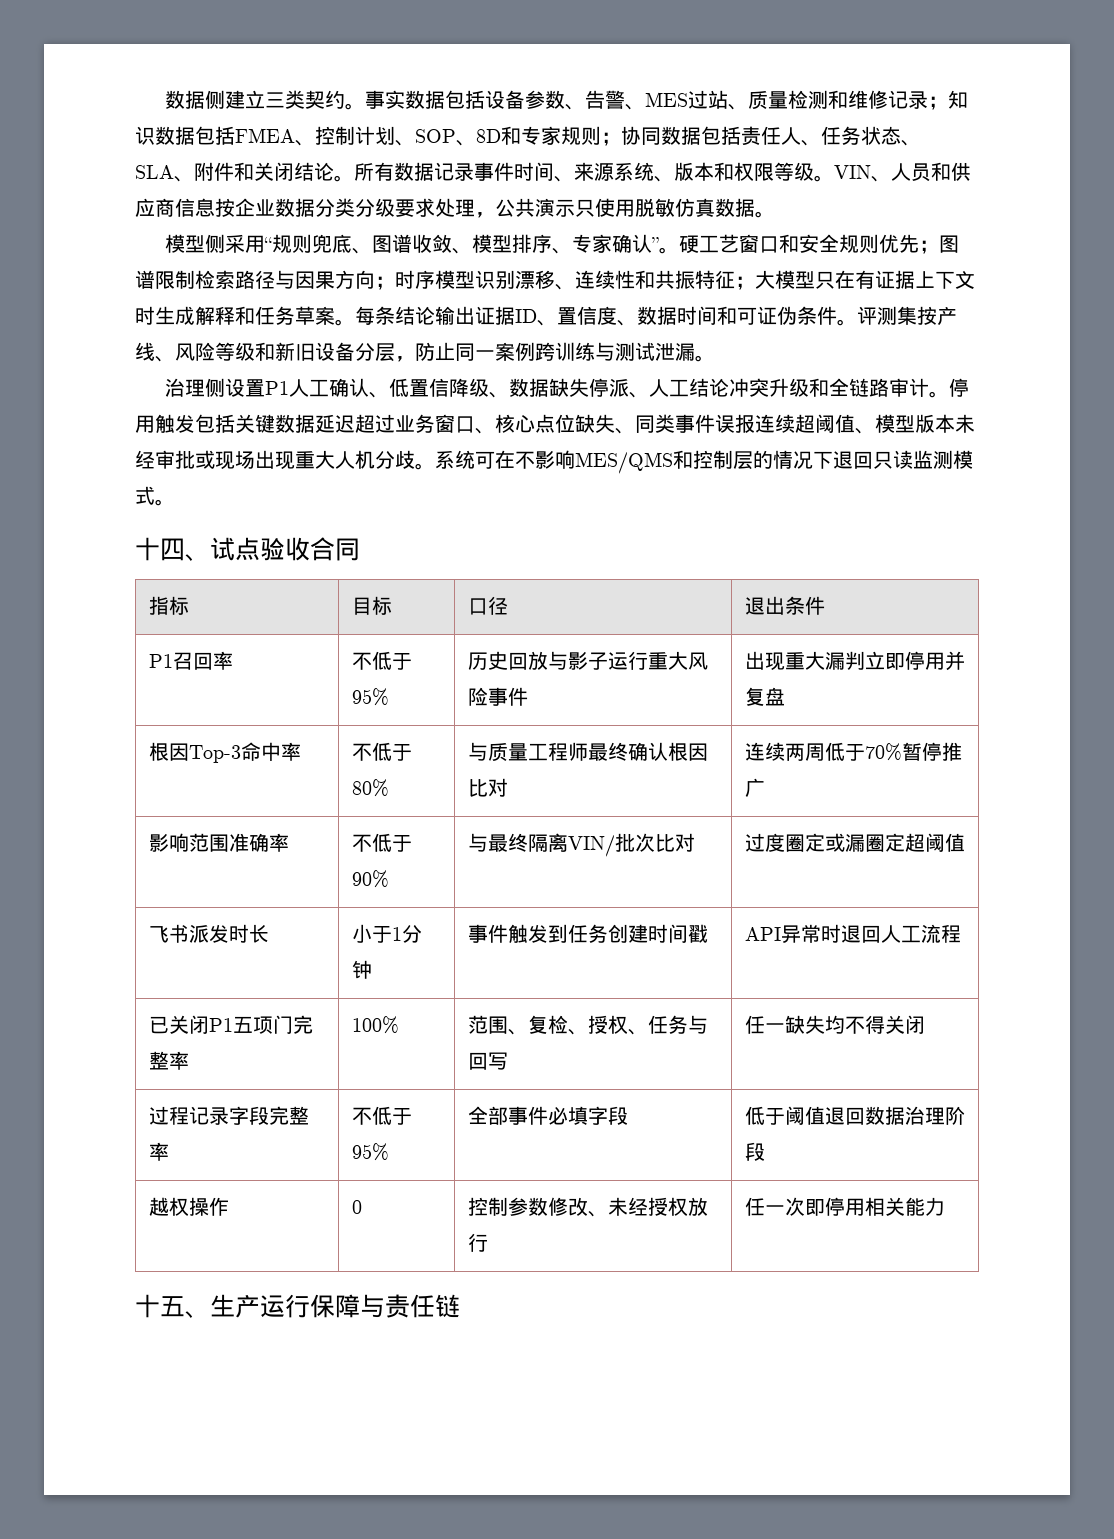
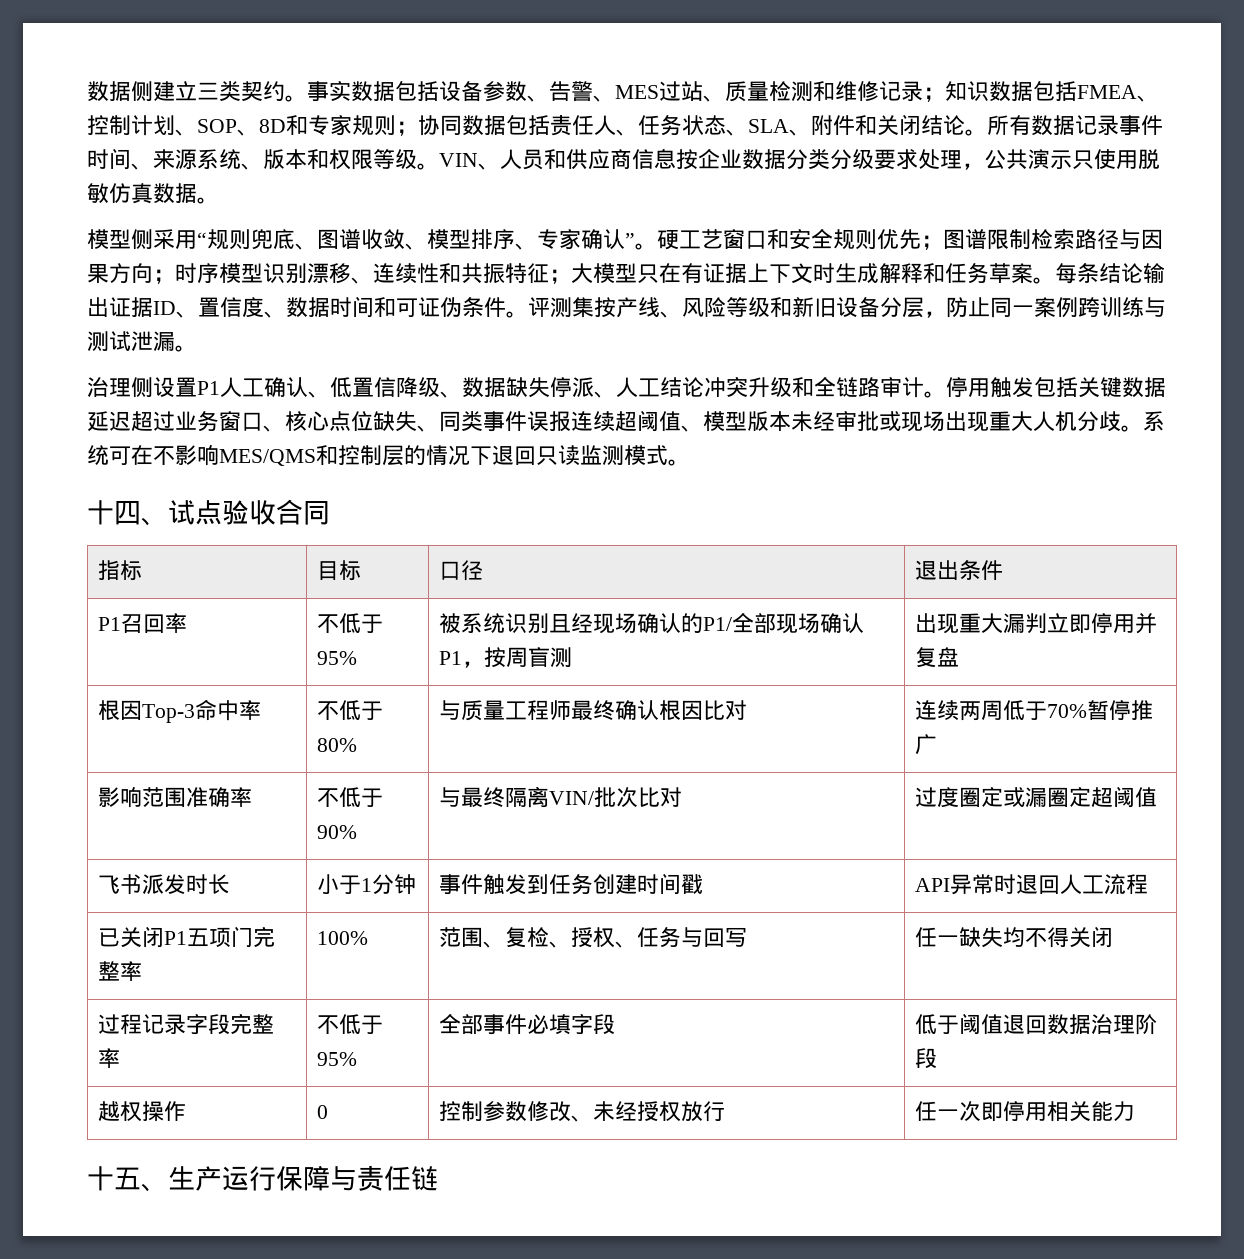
- P1召回率 | 不低于95% | 历史回放与影子运行重大风险事件 | 出现重大漏判立即停用并复盘
+ P1召回率 | 不低于95% | 被系统识别且经现场确认的P1/全部现场确认P1，按周盲测 | 出现重大漏判立即停用并复盘

